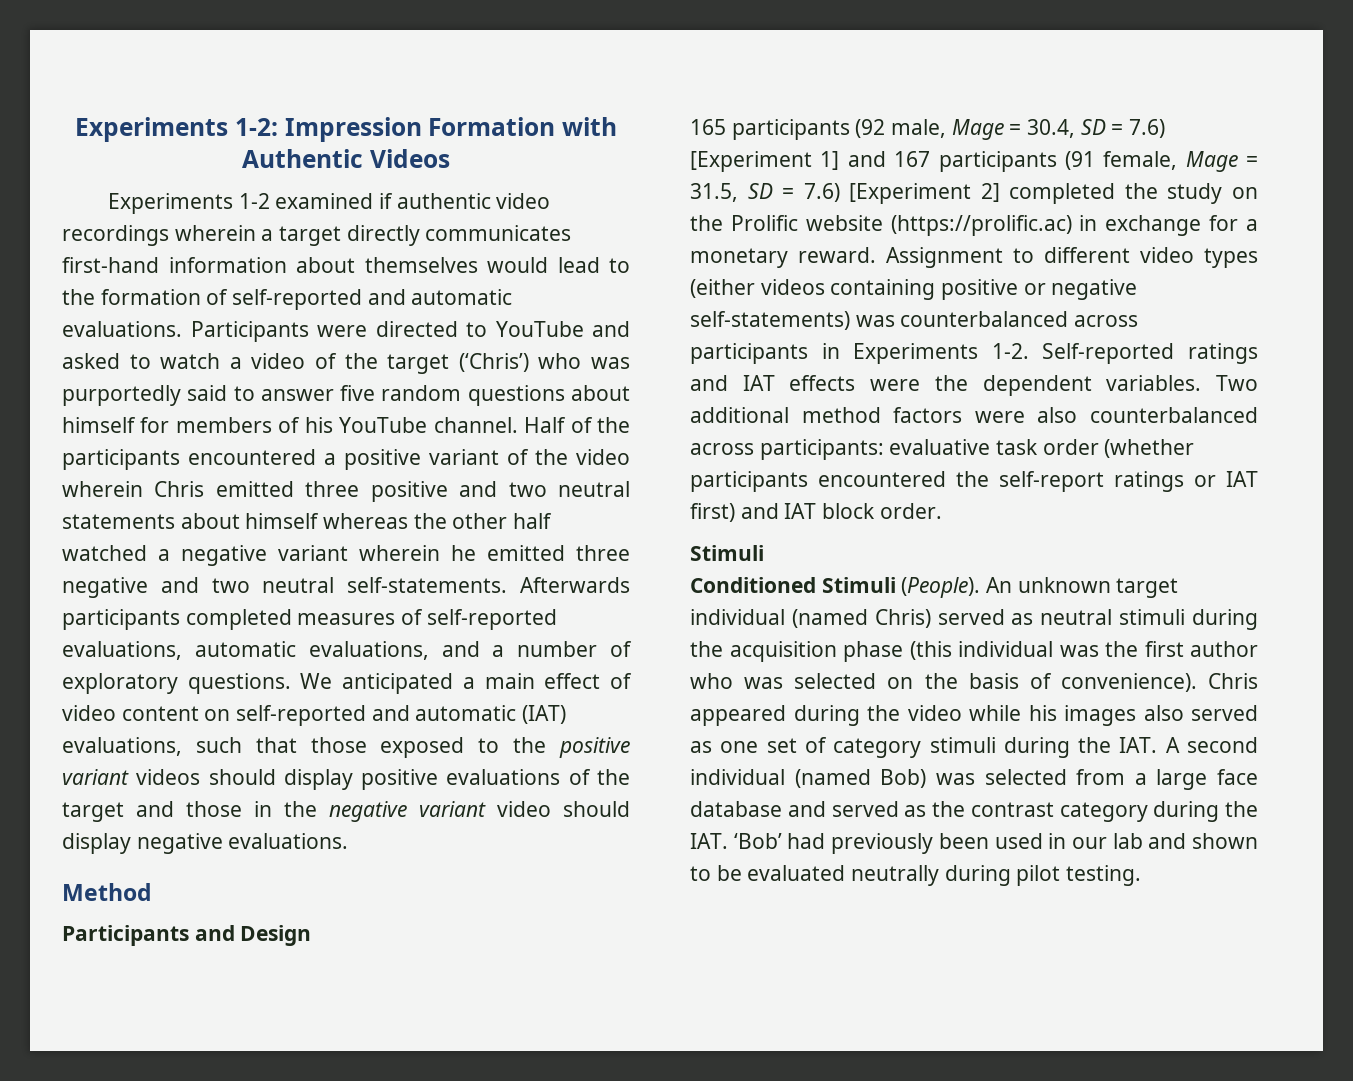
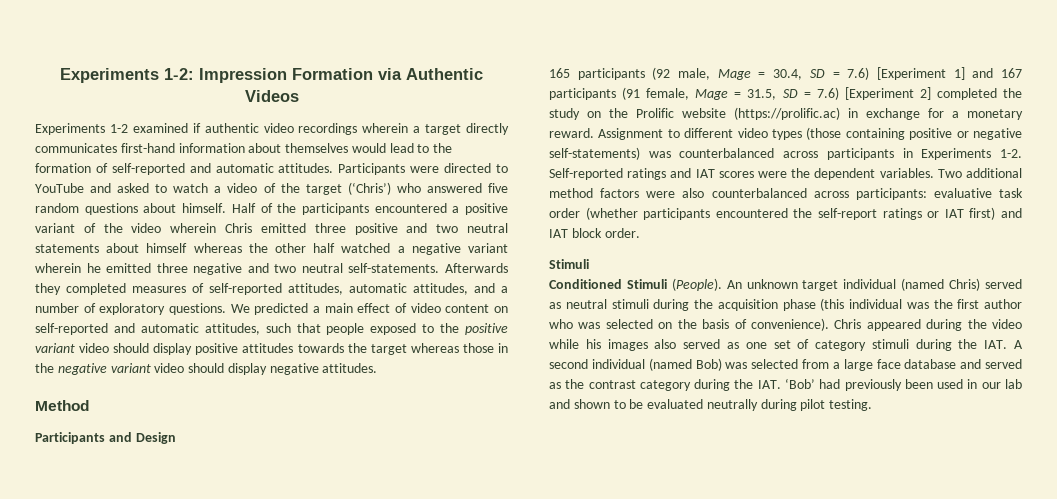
- Experiments 1-2: Impression Formation with Authentic Videos
+ Experiments 1-2: Impression Formation via Authentic Videos
- Experiments 1-2 examined if authentic video recordings wherein a target directly communicates first-hand information about themselves would lead to the formation of self-reported and automatic evaluations.
+ Experiments 1-2 examined if authentic video recordings wherein a target directly communicates first-hand information about themselves would lead to the formation of self-reported and automatic attitudes.
- Participants were directed to YouTube and asked to watch a video of the target (‘Chris’) who was purportedly said to answer five random questions about himself for members of his YouTube channel.
+ Participants were directed to YouTube and asked to watch a video of the target (‘Chris’) who answered five random questions about himself.
- Afterwards participants completed measures of self-reported evaluations, automatic evaluations, and a number of exploratory questions.
+ Afterwards they completed measures of self-reported attitudes, automatic attitudes, and a number of exploratory questions.
- We anticipated a main effect of video content on self-reported and automatic (IAT) evaluations, such that those exposed to the positive variant videos should display positive evaluations of the target and those in the negative variant video should display negative evaluations.
+ We predicted a main effect of video content on self-reported and automatic attitudes, such that people exposed to the positive variant video should display positive attitudes towards the target whereas those in the negative variant video should display negative attitudes.
- Assignment to different video types (either videos containing positive or negative self-statements) was counterbalanced across participants in Experiments 1-2.
+ Assignment to different video types (those containing positive or negative self-statements) was counterbalanced across participants in Experiments 1-2.
- Self-reported ratings and IAT effects were the dependent variables.
+ Self-reported ratings and IAT scores were the dependent variables.

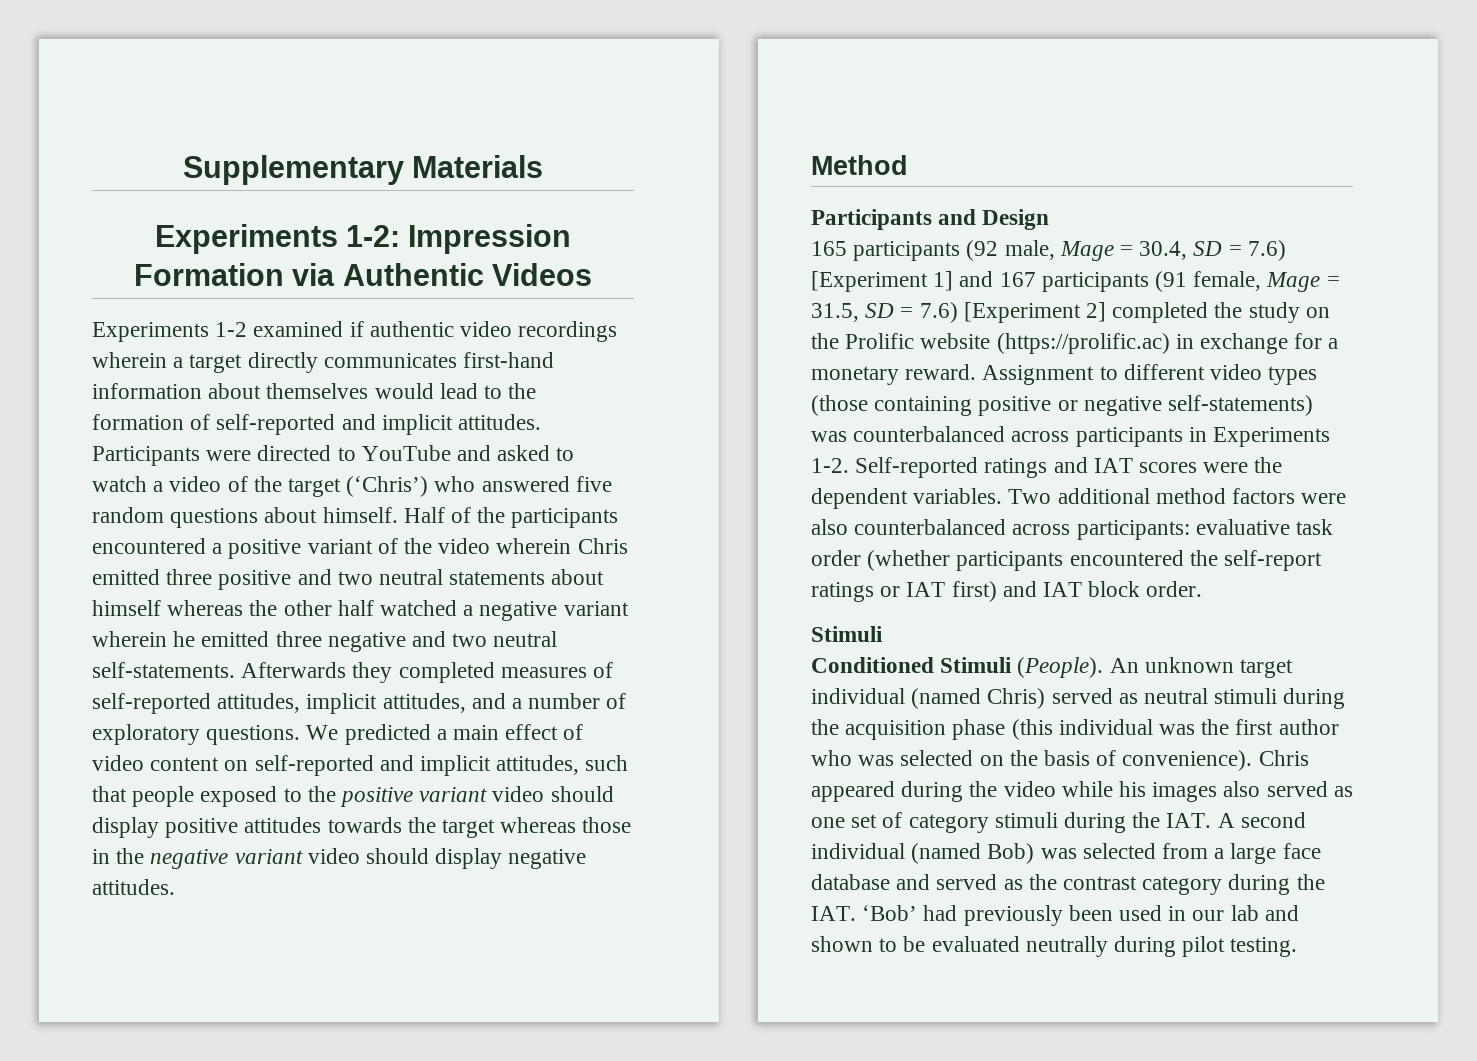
+ Supplementary Materials
- Experiments 1-2 examined if authentic video recordings wherein a target directly communicates first-hand information about themselves would lead to the formation of self-reported and automatic attitudes.
+ Experiments 1-2 examined if authentic video recordings wherein a target directly communicates first-hand information about themselves would lead to the formation of self-reported and implicit attitudes.
- Afterwards they completed measures of self-reported attitudes, automatic attitudes, and a number of exploratory questions.
+ Afterwards they completed measures of self-reported attitudes, implicit attitudes, and a number of exploratory questions.
- We predicted a main effect of video content on self-reported and automatic attitudes, such that people exposed to the positive variant video should display positive attitudes towards the target whereas those in the negative variant video should display negative attitudes.
+ We predicted a main effect of video content on self-reported and implicit attitudes, such that people exposed to the positive variant video should display positive attitudes towards the target whereas those in the negative variant video should display negative attitudes.

